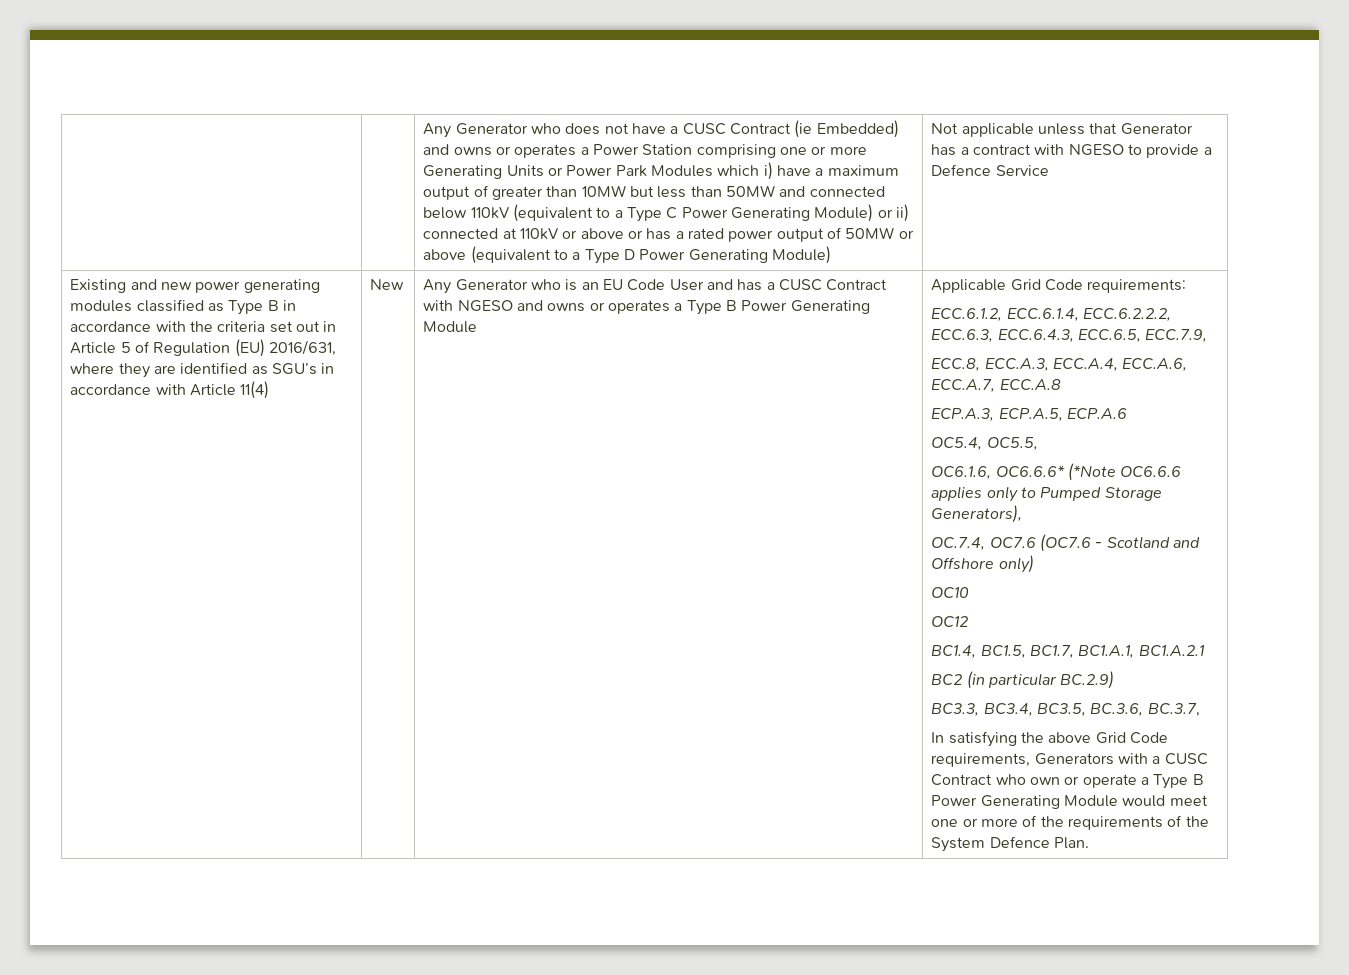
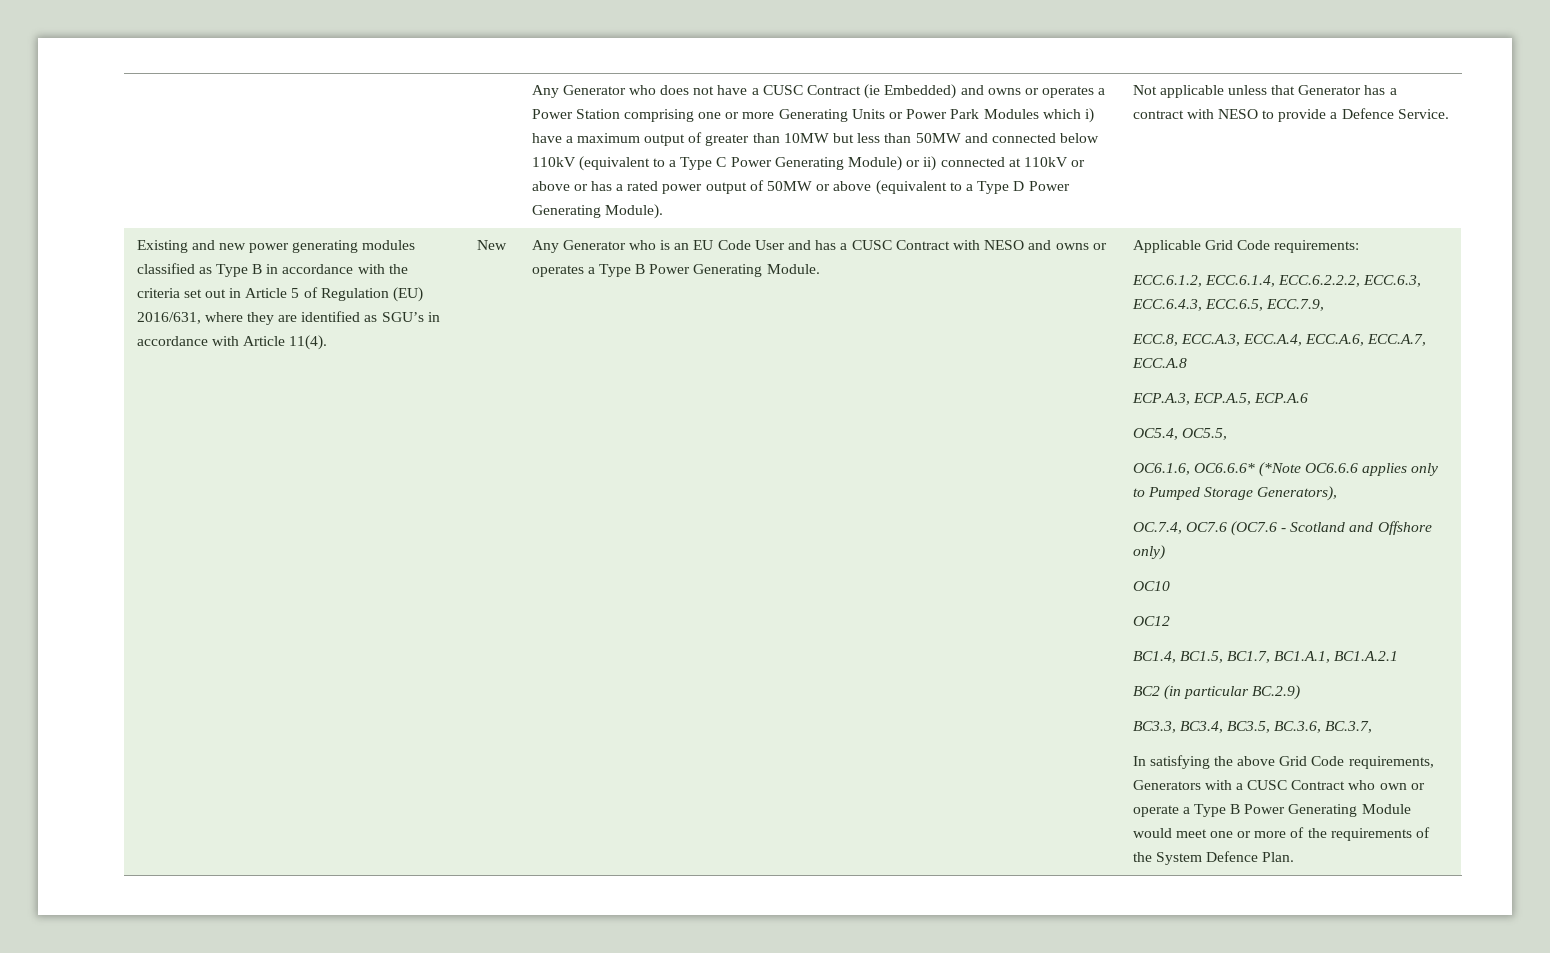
- Any Generator who does not have a CUSC Contract (ie Embedded) and owns or operates a Power Station comprising one or more Generating Units or Power Park Modules which i) have a maximum output of greater than 10MW but less than 50MW and connected below 110kV (equivalent to a Type C Power Generating Module) or ii) connected at 110kV or above or has a rated power output of 50MW or above (equivalent to a Type D Power Generating Module)
+ Any Generator who does not have a CUSC Contract (ie Embedded) and owns or operates a Power Station comprising one or more Generating Units or Power Park Modules which i) have a maximum output of greater than 10MW but less than 50MW and connected below 110kV (equivalent to a Type C Power Generating Module) or ii) connected at 110kV or above or has a rated power output of 50MW or above (equivalent to a Type D Power Generating Module).
- Not applicable unless that Generator has a contract with NGESO to provide a Defence Service
+ Not applicable unless that Generator has a contract with NESO to provide a Defence Service.
- Existing and new power generating modules classified as Type B in accordance with the criteria set out in Article 5 of Regulation (EU) 2016/631, where they are identified as SGU’s in accordance with Article 11(4)
+ Existing and new power generating modules classified as Type B in accordance with the criteria set out in Article 5 of Regulation (EU) 2016/631, where they are identified as SGU’s in accordance with Article 11(4).
- Any Generator who is an EU Code User and has a CUSC Contract with NGESO and owns or operates a Type B Power Generating Module
+ Any Generator who is an EU Code User and has a CUSC Contract with NESO and owns or operates a Type B Power Generating Module.

